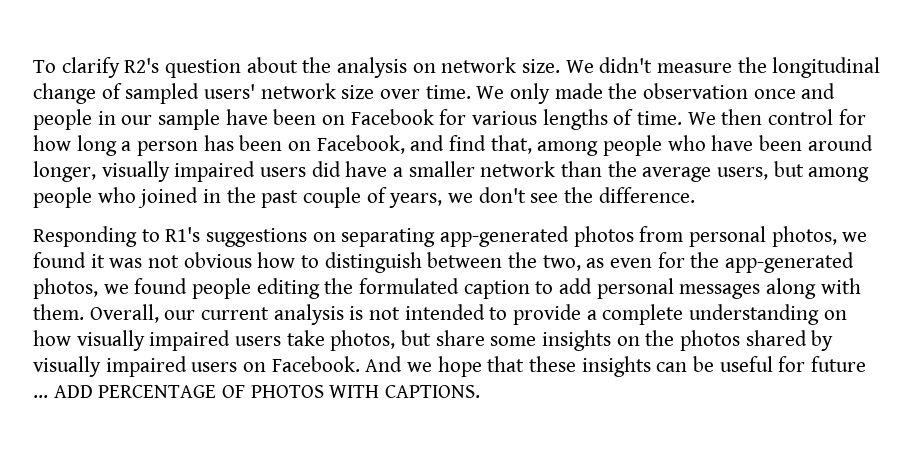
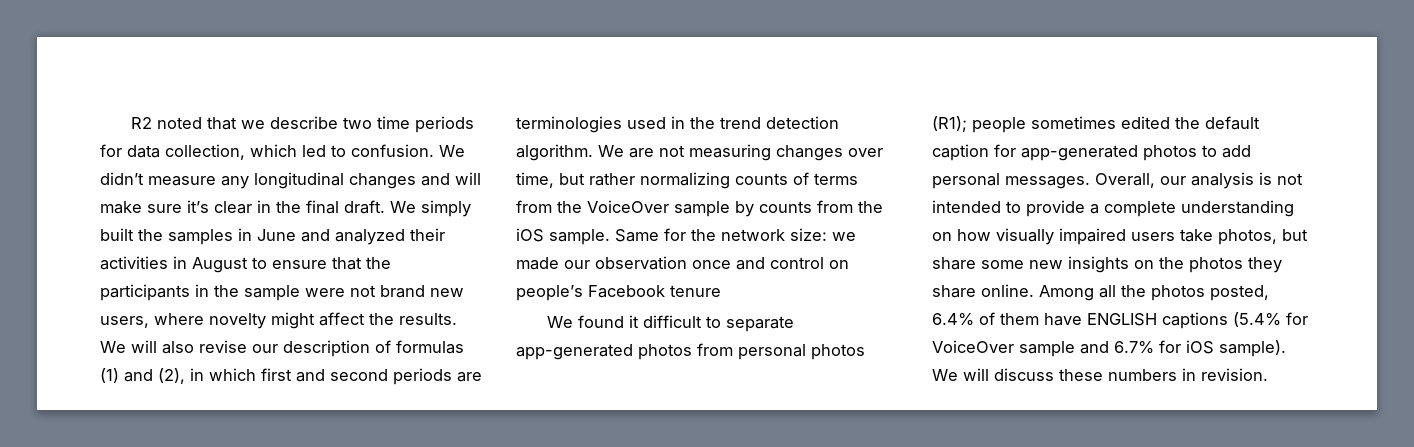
- To clarify R2's question about the analysis on network size. We didn't measure the longitudinal change of sampled users' network size over time. We only made the observation once and people in our sample have been on Facebook for various lengths of time. We then control for how long a person has been on Facebook, and find that, among people who have been around longer, visually impaired users did have a smaller network than the average users, but among people who joined in the past couple of years, we don't see the difference.
- Responding to R1's suggestions on separating app-generated photos from personal photos, we found it was not obvious how to distinguish between the two, as even for the app-generated photos, we found people editing the formulated caption to add personal messages along with them.
+ R2 noted that we describe two time periods for data collection, which led to confusion. We didn’t measure any longitudinal changes and will make sure it’s clear in the final draft. We simply built the samples in June and analyzed their activities in August to ensure that the participants in the sample were not brand new users, where novelty might affect the results. We will also revise our description of formulas (1) and (2), in which first and second periods are terminologies used in the trend detection algorithm. We are not measuring changes over time, but rather normalizing counts of terms from the VoiceOver sample by counts from the iOS sample. Same for the network size: we made our observation once and control on people’s Facebook tenure
+ We found it difficult to separate app-generated photos from personal photos (R1); people sometimes edited the default caption for app-generated photos to add personal messages.
- Overall, our current analysis is not intended to provide a complete understanding on how visually impaired users take photos, but share some insights on the photos shared by visually impaired users on Facebook. And we hope that these insights can be useful for future ... ADD PERCENTAGE OF PHOTOS WITH CAPTIONS.
+ Overall, our analysis is not intended to provide a complete understanding on how visually impaired users take photos, but share some new insights on the photos they share online. Among all the photos posted, 6.4% of them have ENGLISH captions (5.4% for VoiceOver sample and 6.7% for iOS sample). We will discuss these numbers in revision.

